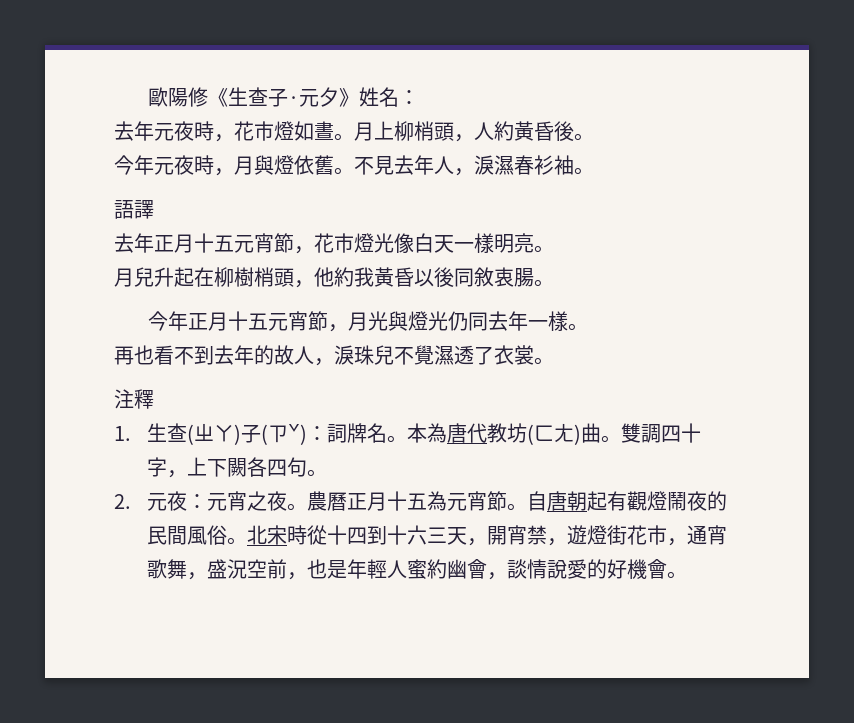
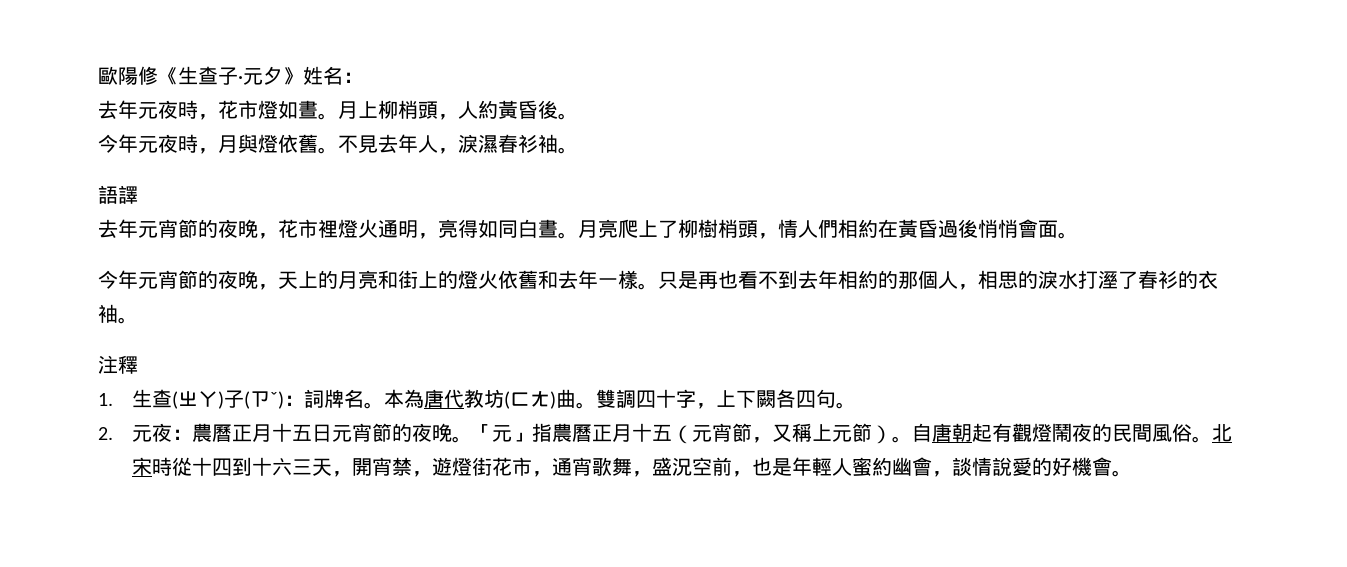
- 去年正月十五元宵節，花市燈光像白天一樣明亮。
- 月兒升起在柳樹梢頭，他約我黃昏以後同敘衷腸。
- 今年正月十五元宵節，月光與燈光仍同去年一樣。
- 再也看不到去年的故人，淚珠兒不覺濕透了衣裳。
+ 去年元宵節的夜晚，花市裡燈火通明，亮得如同白晝。月亮爬上了柳樹梢頭，情人們相約在黃昏過後悄悄會面。
+ 今年元宵節的夜晚，天上的月亮和街上的燈火依舊和去年一樣。只是再也看不到去年相約的那個人，相思的淚水打溼了春衫的衣袖。
- 2.元夜：元宵之夜。農曆正月十五為元宵節。
+ 2.元夜：農曆正月十五日元宵節的夜晚。「元」指農曆正月十五（元宵節，又稱上元節）。

